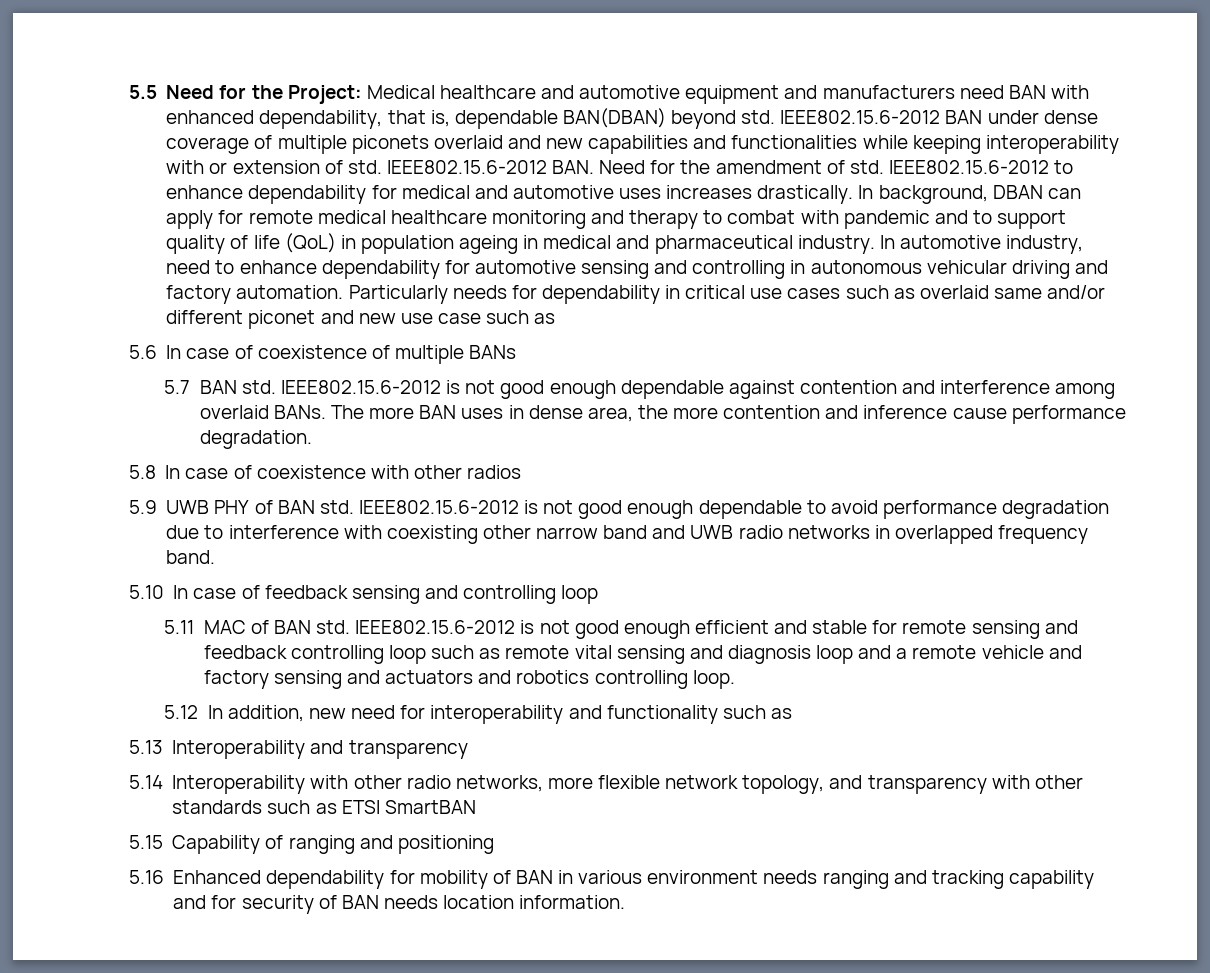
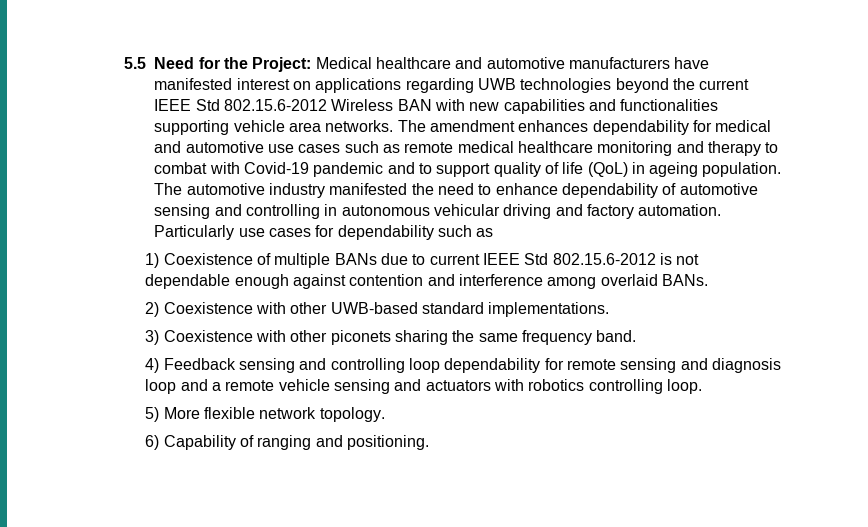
- 5.5 Need for the Project: Medical healthcare and automotive equipment and manufacturers need BAN with enhanced dependability, that is, dependable BAN(DBAN) beyond std. IEEE802.15.6-2012 BAN under dense coverage of multiple piconets overlaid and new capabilities and functionalities while keeping interoperability with or extension of std. IEEE802.15.6-2012 BAN. Need for the amendment of std. IEEE802.15.6-2012 to enhance dependability for medical and automotive uses increases drastically. In background, DBAN can apply for remote medical healthcare monitoring and therapy to combat with pandemic and to support quality of life (QoL) in population ageing in medical and pharmaceutical industry. In automotive industry, need to enhance dependability for automotive sensing and controlling in autonomous vehicular driving and factory automation.
+ 5.5 Need for the Project: Medical healthcare and automotive manufacturers have manifested interest on applications regarding UWB technologies beyond the current IEEE Std 802.15.6-2012 Wireless BAN with new capabilities and functionalities supporting vehicle area networks. The amendment enhances dependability for medical and automotive use cases such as remote medical healthcare monitoring and therapy to combat with Covid-19 pandemic and to support quality of life (QoL) in ageing population. The automotive industry manifested the need to enhance dependability of automotive sensing and controlling in autonomous vehicular driving and factory automation.
- Particularly needs for dependability in critical use cases such as overlaid same and/or different piconet and new use case such as
- 5.6 In case of coexistence of multiple BANs
- 5.7 BAN std. IEEE802.15.6-2012 is not good enough dependable against contention and interference among overlaid BANs. The more BAN uses in dense area, the more contention and inference cause performance degradation.
- 5.8 In case of coexistence with other radios
- 5.9 UWB PHY of BAN std. IEEE802.15.6-2012 is not good enough dependable to avoid performance degradation due to interference with coexisting other narrow band and UWB radio networks in overlapped frequency band.
- 5.10 In case of feedback sensing and controlling loop
- 5.11 MAC of BAN std. IEEE802.15.6-2012 is not good enough efficient and stable for remote sensing and feedback controlling loop such as remote vital sensing and diagnosis loop and a remote vehicle and factory sensing and actuators and robotics controlling loop.
+ Particularly use cases for dependability such as
+ 1) Coexistence of multiple BANs due to current IEEE Std 802.15.6-2012 is not dependable enough against contention and interference among overlaid BANs.
+ 2) Coexistence with other UWB-based standard implementations.
+ 3) Coexistence with other piconets sharing the same frequency band.
+ 4) Feedback sensing and controlling loop dependability for remote sensing and diagnosis loop and a remote vehicle sensing and actuators with robotics controlling loop.
- 5.12 In addition, new need for interoperability and functionality such as
- 5.13 Interoperability and transparency
- 5.14 Interoperability with other radio networks, more flexible network topology, and transparency with other standards such as ETSI SmartBAN
- 5.15 Capability of ranging and positioning
- 5.16 Enhanced dependability for mobility of BAN in various environment needs ranging and tracking capability and for security of BAN needs location information.
+ 5) More flexible network topology.
+ 6) Capability of ranging and positioning.

